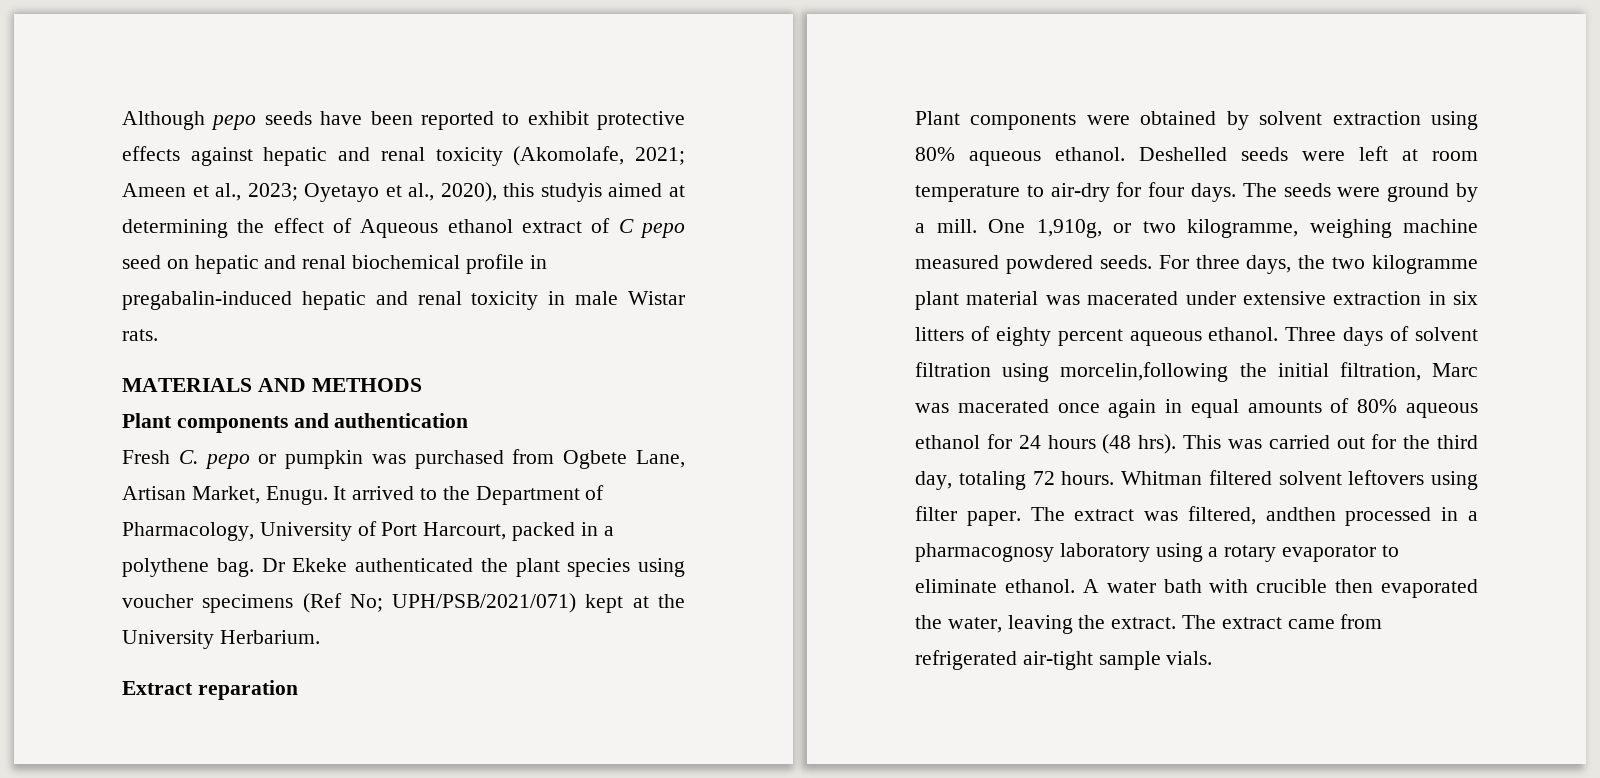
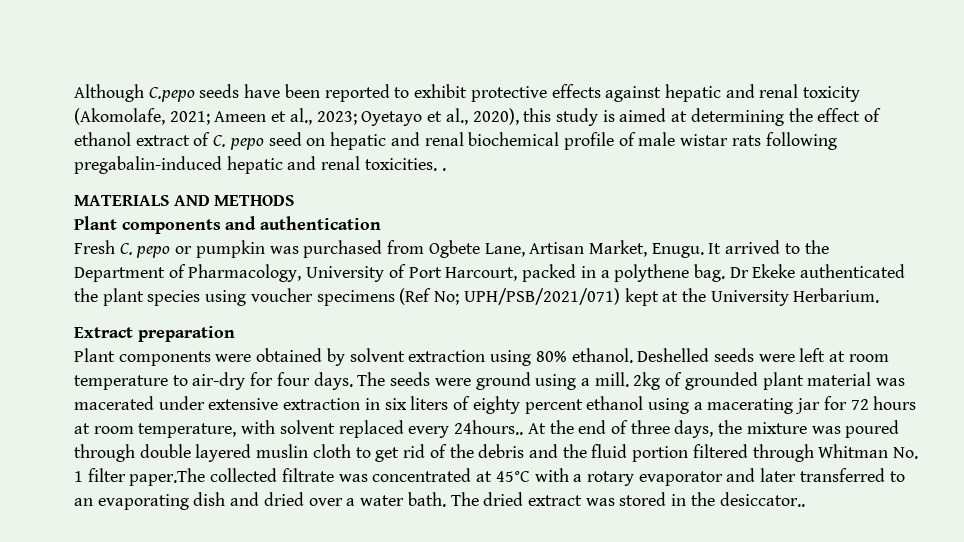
- Although pepo seeds have been reported to exhibit protective effects against hepatic and renal toxicity (Akomolafe, 2021; Ameen et al., 2023; Oyetayo et al., 2020), this studyis aimed at determining the effect of Aqueous ethanol extract of C pepo seed on hepatic and renal biochemical profile in pregabalin-induced hepatic and renal toxicity in male Wistar rats.
+ Although C.pepo seeds have been reported to exhibit protective effects against hepatic and renal toxicity (Akomolafe, 2021; Ameen et al., 2023; Oyetayo et al., 2020), this study is aimed at determining the effect of ethanol extract of C. pepo seed on hepatic and renal biochemical profile of male wistar rats following pregabalin-induced hepatic and renal toxicities. .
- Extract reparation
+ Extract preparation
- Plant components were obtained by solvent extraction using 80% aqueous ethanol.
+ Plant components were obtained by solvent extraction using 80% ethanol.
- The seeds were ground by a mill.
+ The seeds were ground using a mill.
- One 1,910g, or two kilogramme, weighing machine measured powdered seeds. For three days, the two kilogramme plant material was macerated under extensive extraction in six litters of eighty percent aqueous ethanol. Three days of solvent filtration using morcelin,following the initial filtration, Marc was macerated once again in equal amounts of 80% aqueous ethanol for 24 hours (48 hrs). This was carried out for the third day, totaling 72 hours. Whitman filtered solvent leftovers using filter paper. The extract was filtered, andthen processed in a pharmacognosy laboratory using a rotary evaporator to eliminate ethanol. A water bath with crucible then evaporated the water, leaving the extract. The extract came from refrigerated air-tight sample vials.
+ 2kg of grounded plant material was macerated under extensive extraction in six liters of eighty percent ethanol using a macerating jar for 72 hours at room temperature, with solvent replaced every 24hours.. At the end of three days, the mixture was poured through double layered muslin cloth to get rid of the debris and the fluid portion filtered through Whitman No. 1 filter paper.The collected filtrate was concentrated at 45°C with a rotary evaporator and later transferred to an evaporating dish and dried over a water bath. The dried extract was stored in the desiccator..

